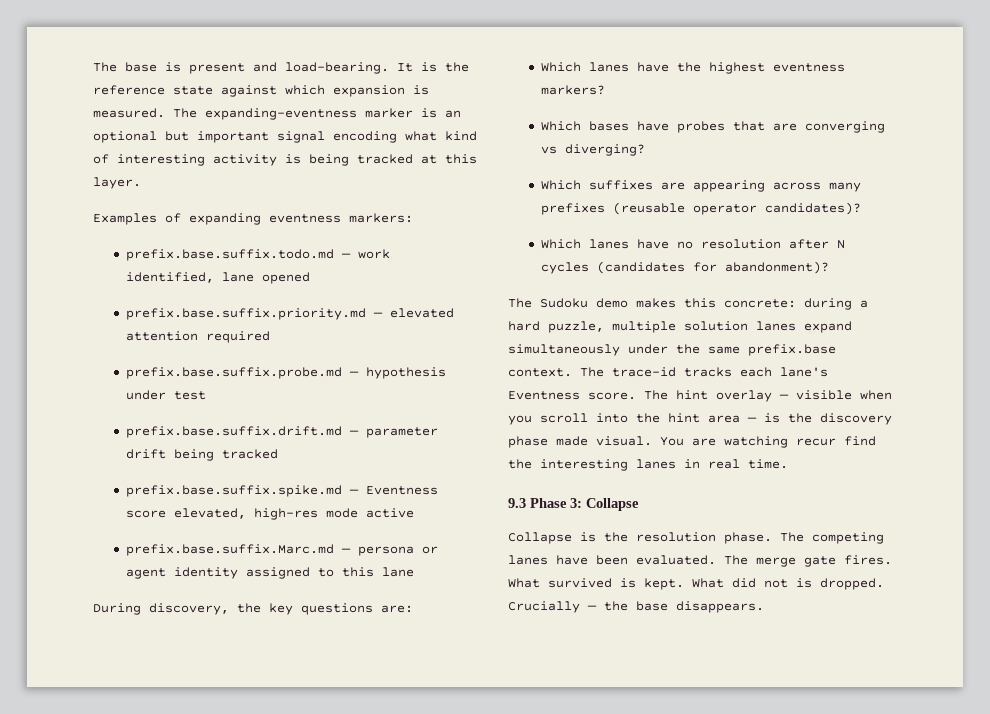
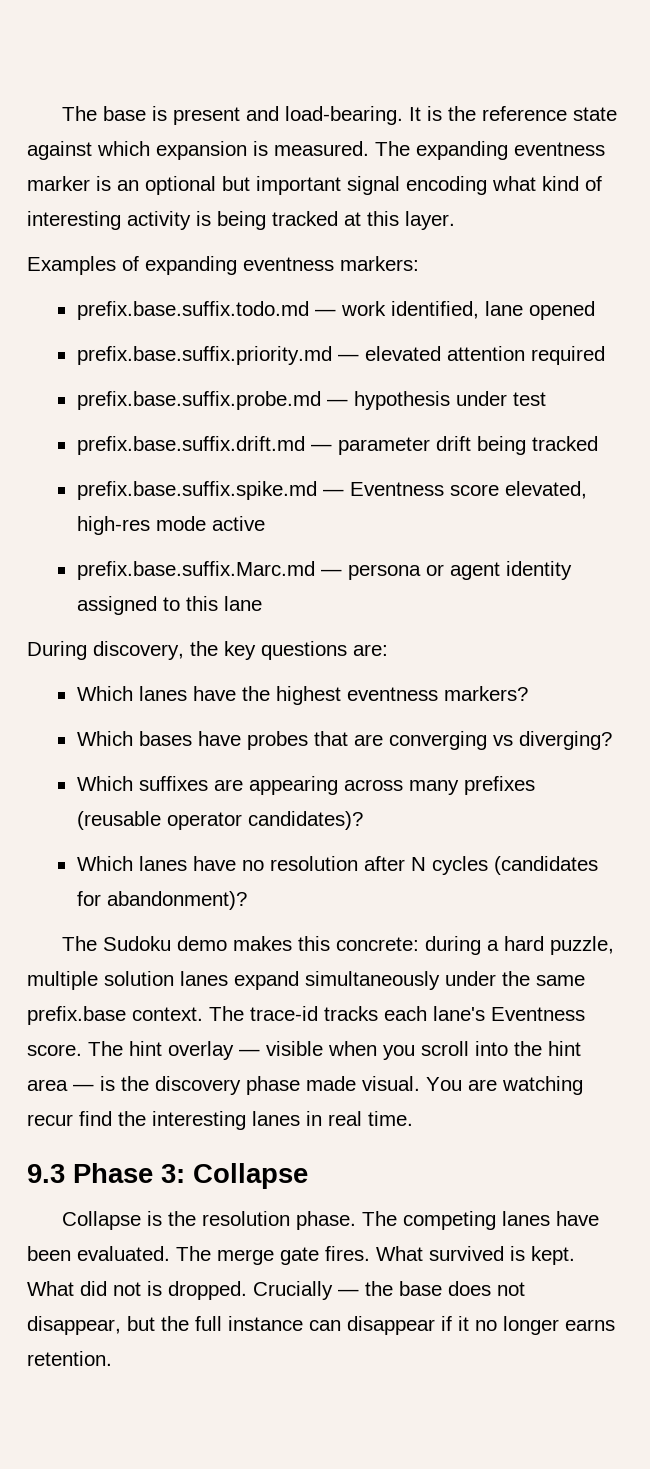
- The expanding-eventness marker is an optional but important signal encoding what kind of interesting activity is being tracked at this layer.
+ The expanding eventness marker is an optional but important signal encoding what kind of interesting activity is being tracked at this layer.
- Crucially — the base disappears.
+ Crucially — the base does not disappear, but the full instance can disappear if it no longer earns retention.

